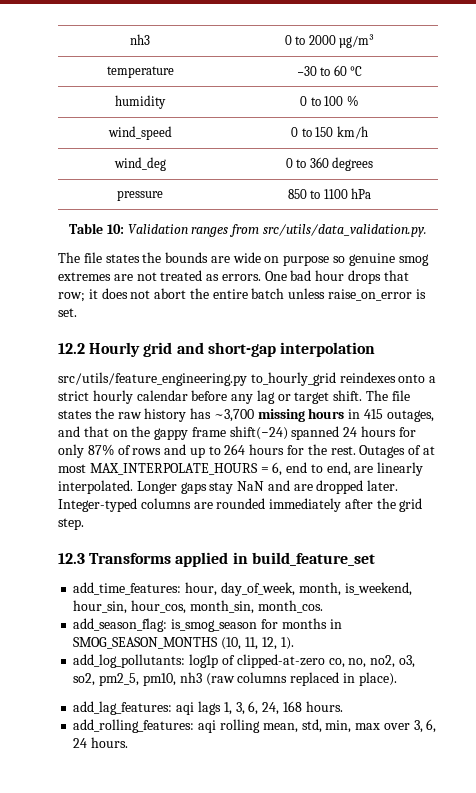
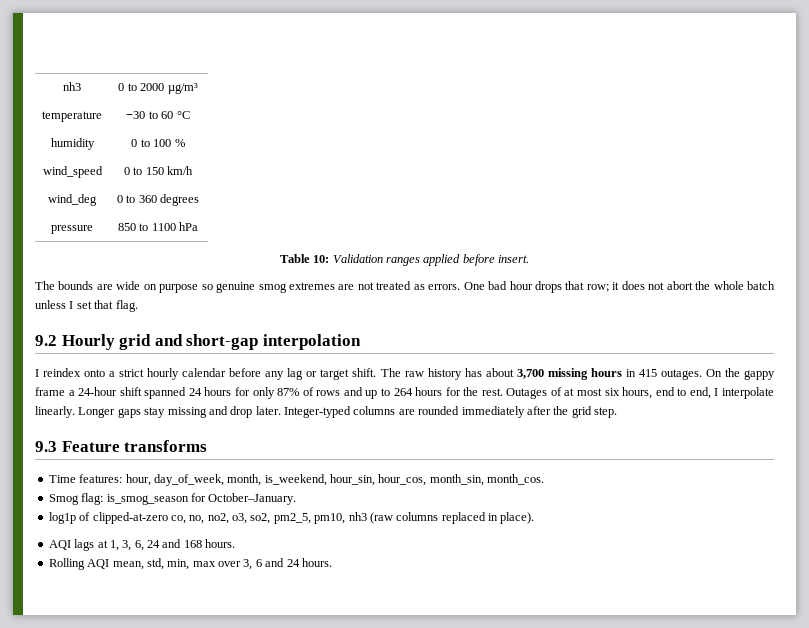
- Table 10: Validation ranges from src/utils/data_validation.py.
- The file states the bounds are wide on purpose so genuine smog extremes are not treated as errors.
+ Table 10: Validation ranges applied before insert.
+ The bounds are wide on purpose so genuine smog extremes are not treated as errors.
- One bad hour drops that row; it does not abort the entire batch unless raise_on_error is set.
- 12.2 Hourly grid and short-gap interpolation
+ One bad hour drops that row; it does not abort the whole batch unless I set that flag.
+ 9.2 Hourly grid and short-gap interpolation
- src/utils/feature_engineering.py to_hourly_grid reindexes onto a strict hourly calendar before any lag or target shift.
+ I reindex onto a strict hourly calendar before any lag or target shift.
- The file states the raw history has ~3,700 missing hours in 415 outages, and that on the gappy frame shift(−24) spanned 24 hours for only 87% of rows and up to 264 hours for the rest.
+ The raw history has about 3,700 missing hours in 415 outages. On the gappy frame a 24-hour shift spanned 24 hours for only 87% of rows and up to 264 hours for the rest.
- Outages of at most MAX_INTERPOLATE_HOURS = 6, end to end, are linearly interpolated. Longer gaps stay NaN and are dropped later.
+ Outages of at most six hours, end to end, I interpolate linearly. Longer gaps stay missing and drop later.
- 12.3 Transforms applied in build_feature_set
- add_time_features: hour, day_of_week, month, is_weekend, hour_sin, hour_cos, month_sin, month_cos.
+ 9.3 Feature transforms
+ Time features: hour, day_of_week, month, is_weekend, hour_sin, hour_cos, month_sin, month_cos.
- add_season_flag: is_smog_season for months in SMOG_SEASON_MONTHS (10, 11, 12, 1).
- add_log_pollutants: log1p of clipped-at-zero co, no, no2, o3, so2, pm2_5, pm10, nh3 (raw columns replaced in place).
+ Smog flag: is_smog_season for October–January.
+ log1p of clipped-at-zero co, no, no2, o3, so2, pm2_5, pm10, nh3 (raw columns replaced in place).
- add_lag_features: aqi lags 1, 3, 6, 24, 168 hours.
+ AQI lags at 1, 3, 6, 24 and 168 hours.
- add_rolling_features: aqi rolling mean, std, min, max over 3, 6, 24 hours.
+ Rolling AQI mean, std, min, max over 3, 6 and 24 hours.

